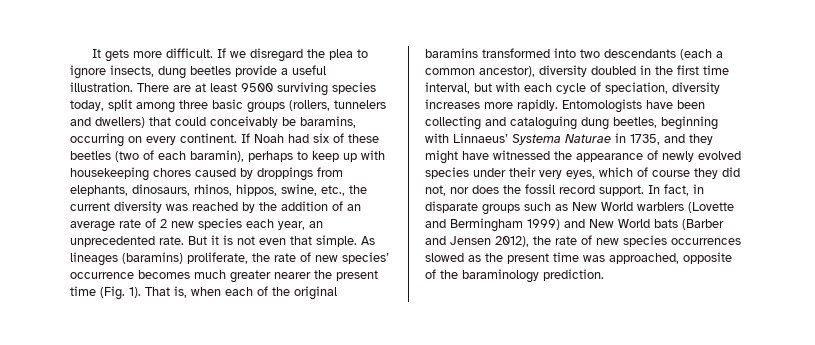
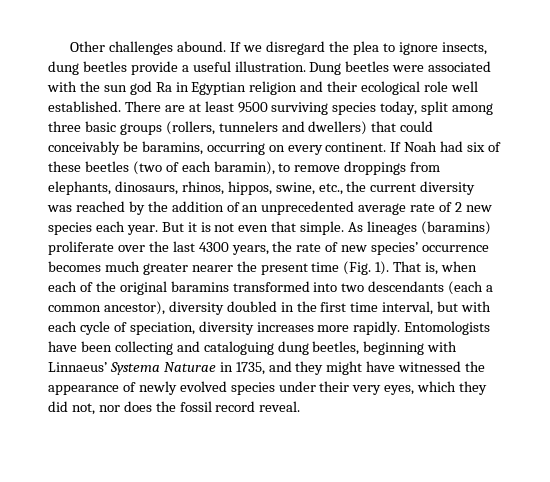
- It gets more difficult.
+ Other challenges abound.
+ Dung beetles were associated with the sun god Ra in Egyptian religion and their ecological role well established.
- If Noah had six of these beetles (two of each baramin), perhaps to keep up with housekeeping chores caused by droppings from elephants, dinosaurs, rhinos, hippos, swine, etc., the current diversity was reached by the addition of an average rate of 2 new species each year, an unprecedented rate.
+ If Noah had six of these beetles (two of each baramin), to remove droppings from elephants, dinosaurs, rhinos, hippos, swine, etc., the current diversity was reached by the addition of an unprecedented average rate of 2 new species each year.
- As lineages (baramins) proliferate, the rate of new species’ occurrence becomes much greater nearer the present time (Fig. 1).
+ As lineages (baramins) proliferate over the last 4300 years, the rate of new species’ occurrence becomes much greater nearer the present time (Fig. 1).
- Entomologists have been collecting and cataloguing dung beetles, beginning with Linnaeus’ Systema Naturae in 1735, and they might have witnessed the appearance of newly evolved species under their very eyes, which of course they did not, nor does the fossil record support. In fact, in disparate groups such as New World warblers (Lovette and Bermingham 1999) and New World bats (Barber and Jensen 2012), the rate of new species occurrences slowed as the present time was approached, opposite of the baraminology prediction.
+ Entomologists have been collecting and cataloguing dung beetles, beginning with Linnaeus’ Systema Naturae in 1735, and they might have witnessed the appearance of newly evolved species under their very eyes, which they did not, nor does the fossil record reveal.

